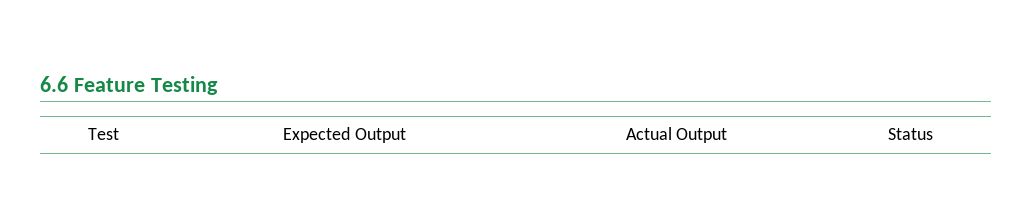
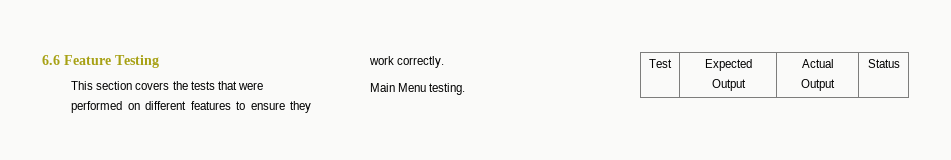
+ This section covers the tests that were performed on different features to ensure they work correctly.
+ Main Menu testing.

